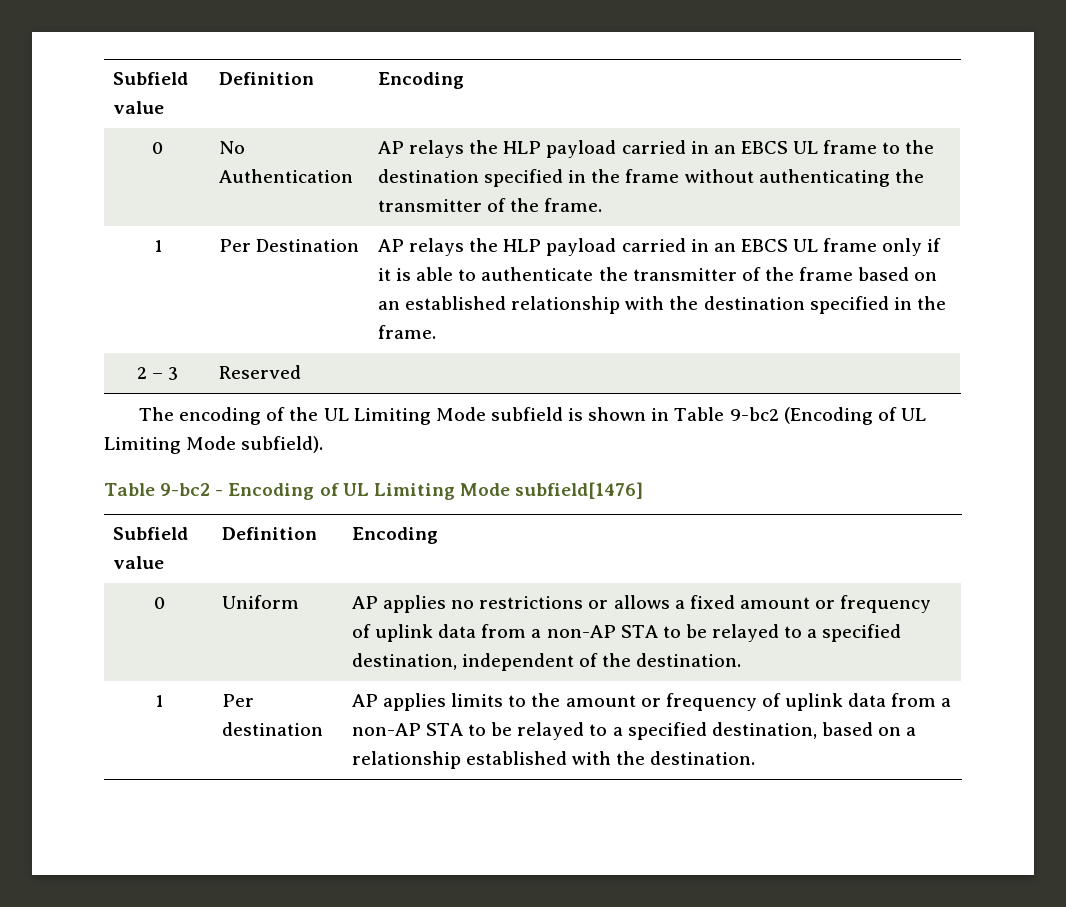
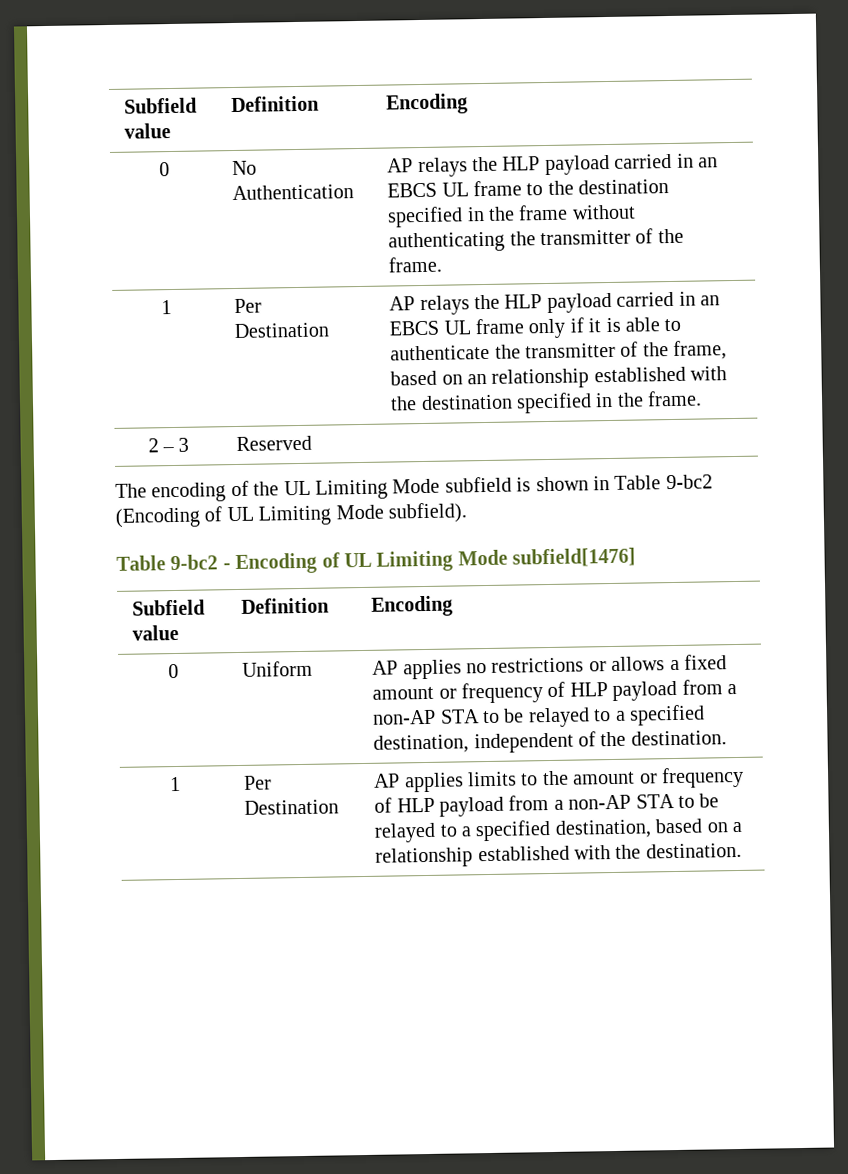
- 1 | Per Destination | AP relays the HLP payload carried in an EBCS UL frame only if it is able to authenticate the transmitter of the frame based on an established relationship with the destination specified in the frame.
+ 1 | Per Destination | AP relays the HLP payload carried in an EBCS UL frame only if it is able to authenticate the transmitter of the frame, based on an relationship established with the destination specified in the frame.
- 0 | Uniform | AP applies no restrictions or allows a fixed amount or frequency of uplink data from a non-AP STA to be relayed to a specified destination, independent of the destination.
+ 0 | Uniform | AP applies no restrictions or allows a fixed amount or frequency of HLP payload from a non-AP STA to be relayed to a specified destination, independent of the destination.
- 1 | Per destination | AP applies limits to the amount or frequency of uplink data from a non-AP STA to be relayed to a specified destination, based on a relationship established with the destination.
+ 1 | Per Destination | AP applies limits to the amount or frequency of HLP payload from a non-AP STA to be relayed to a specified destination, based on a relationship established with the destination.

